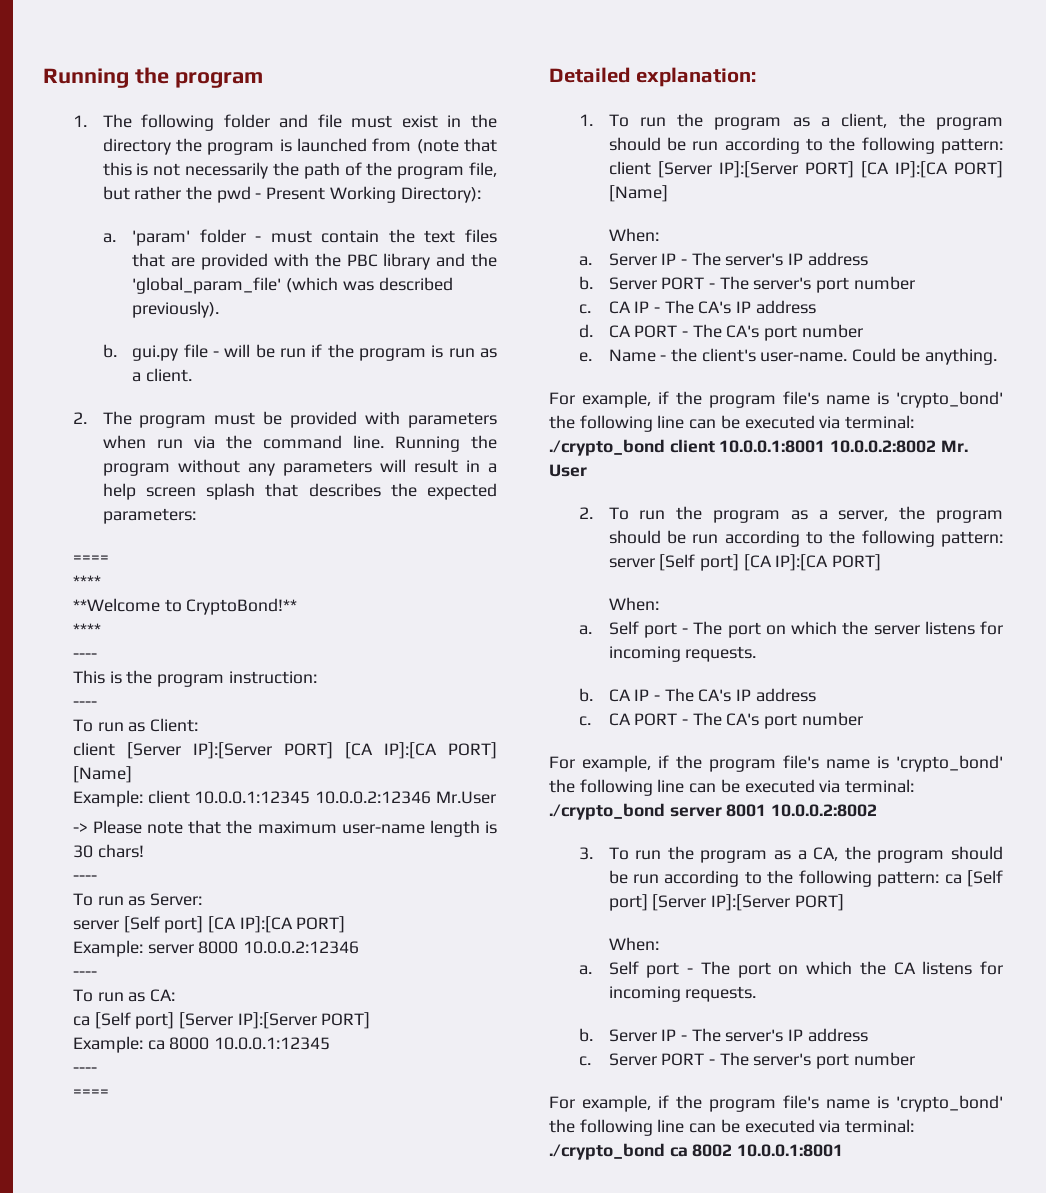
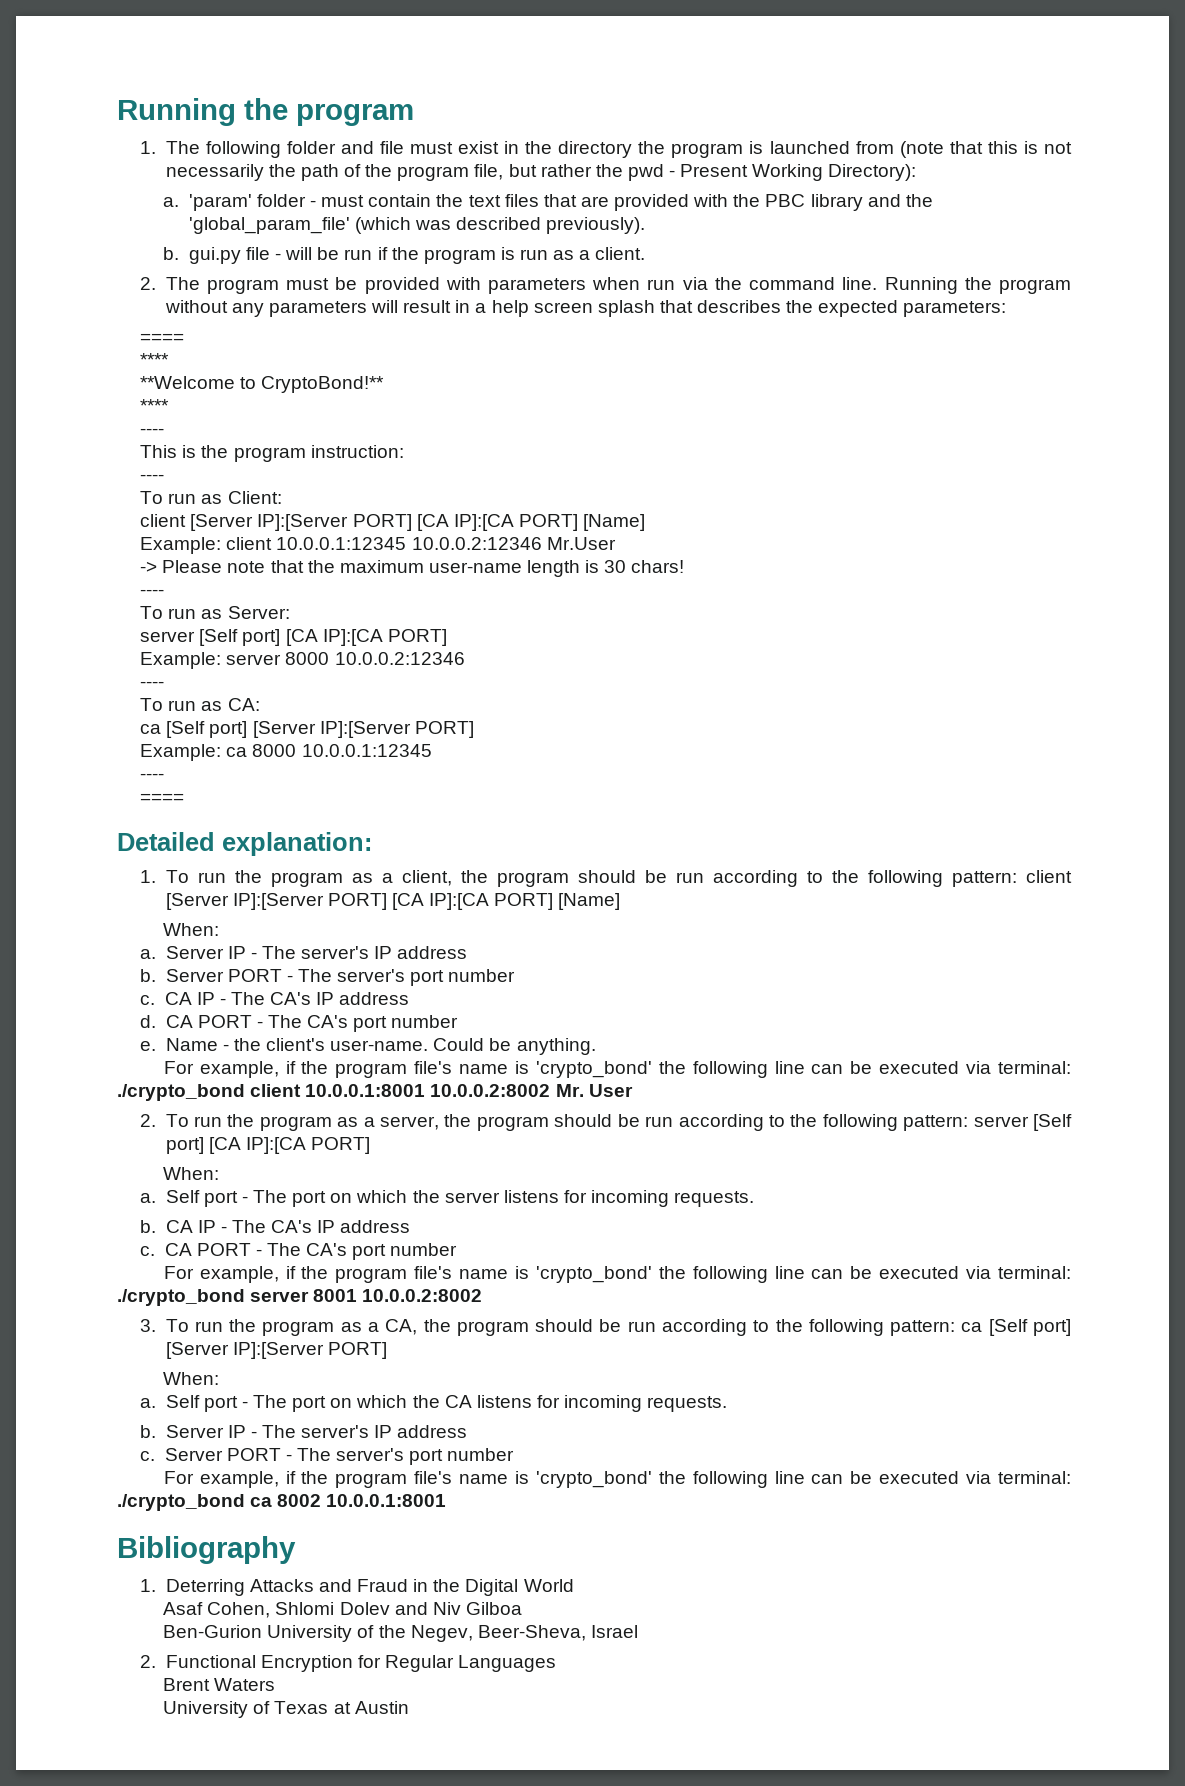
+ Bibliography
+ 1. Deterring Attacks and Fraud in the Digital World
+ Asaf Cohen, Shlomi Dolev and Niv Gilboa
+ Ben-Gurion University of the Negev, Beer-Sheva, Israel
+ 2. Functional Encryption for Regular Languages
+ Brent Waters
+ University of Texas at Austin

